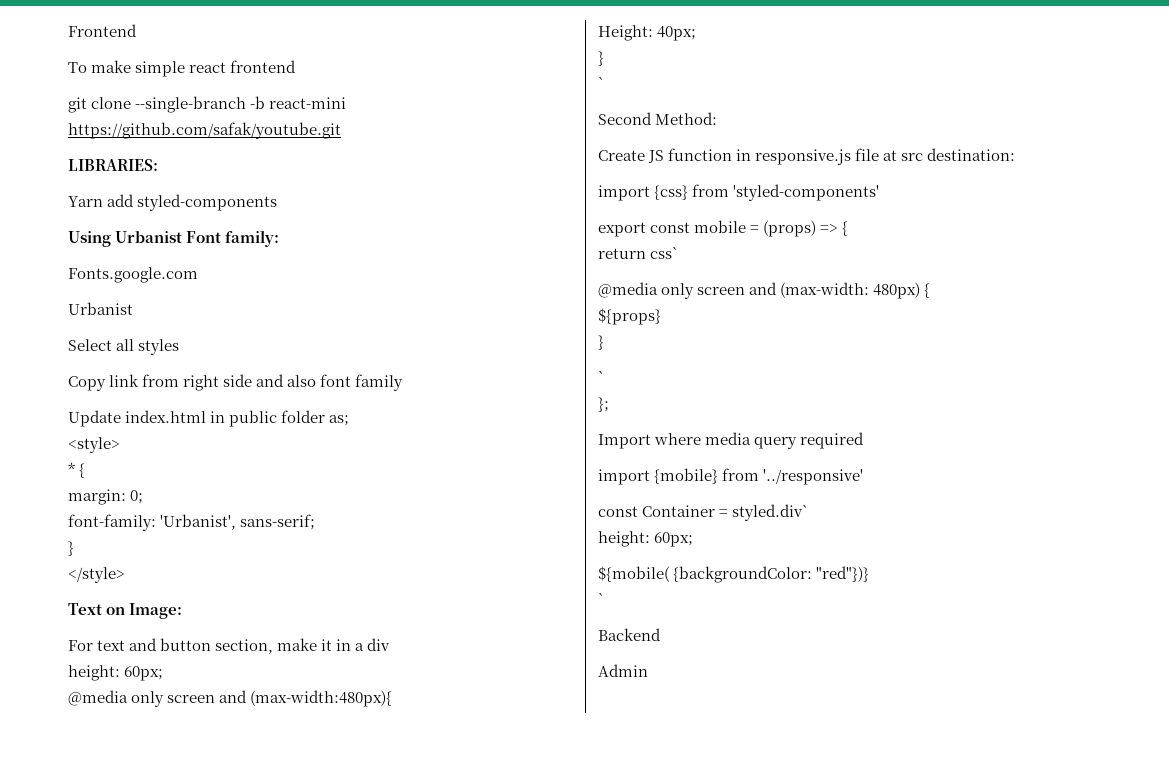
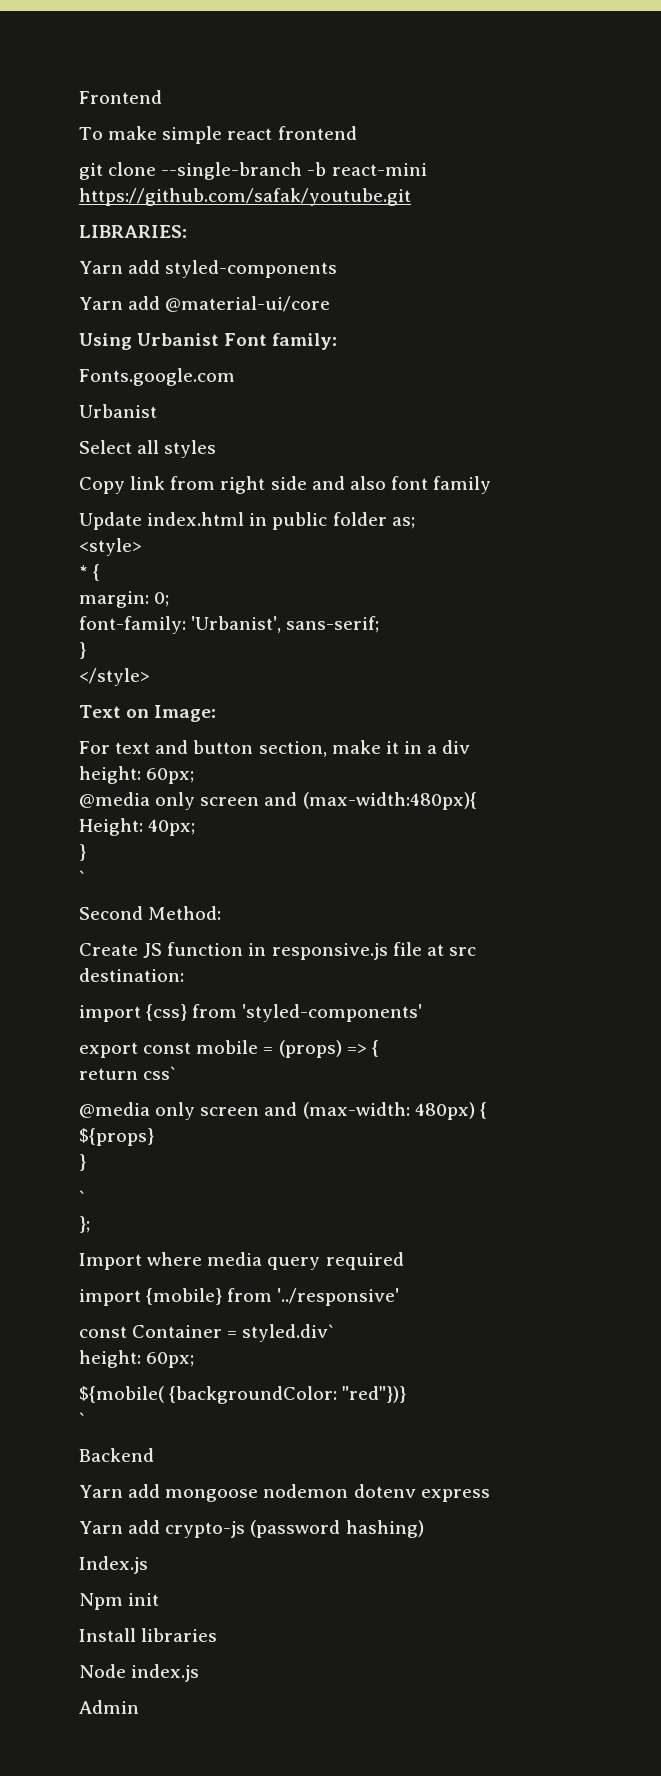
+ Yarn add @material-ui/core
+ Yarn add mongoose nodemon dotenv express
+ Yarn add crypto-js (password hashing)
+ Index.js
+ Npm init
+ Install libraries
+ Node index.js

